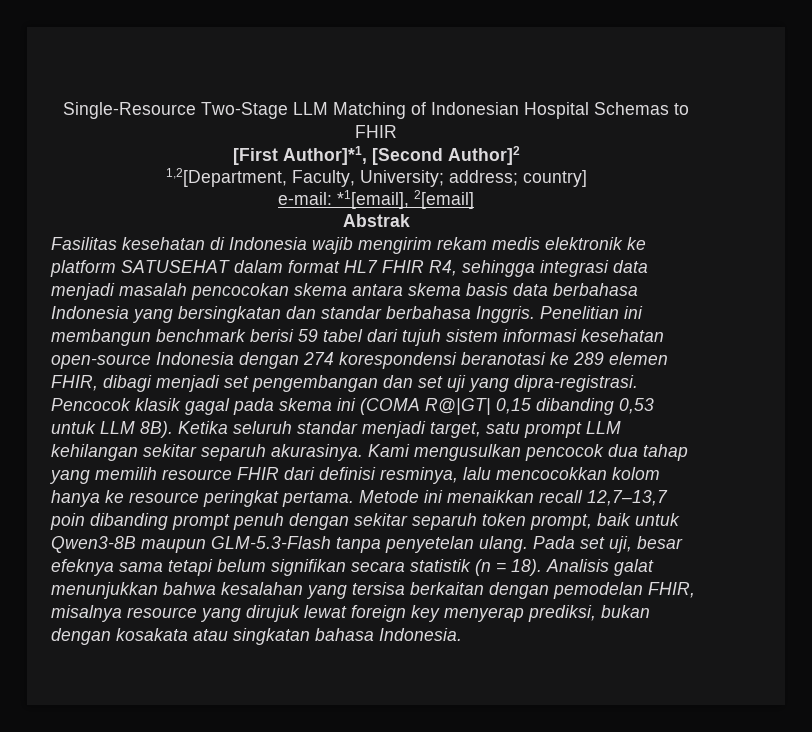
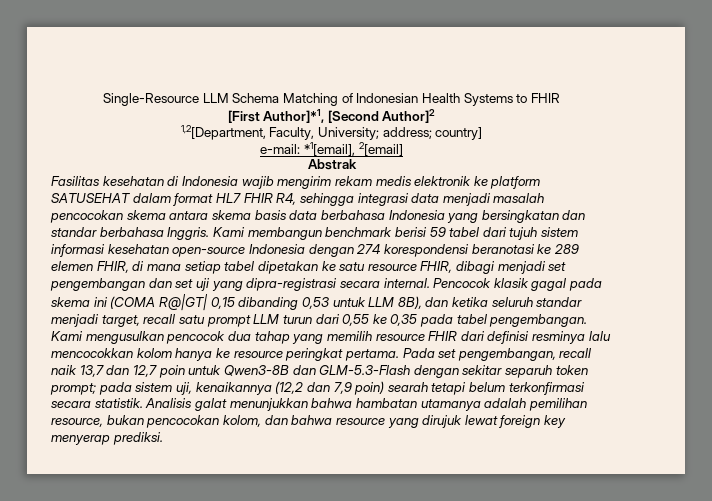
- Single-Resource Two-Stage LLM Matching of Indonesian Hospital Schemas to FHIR
+ Single-Resource LLM Schema Matching of Indonesian Health Systems to FHIR
- Penelitian ini membangun benchmark berisi 59 tabel dari tujuh sistem informasi kesehatan open-source Indonesia dengan 274 korespondensi beranotasi ke 289 elemen FHIR, dibagi menjadi set pengembangan dan set uji yang dipra-registrasi.
+ Kami membangun benchmark berisi 59 tabel dari tujuh sistem informasi kesehatan open-source Indonesia dengan 274 korespondensi beranotasi ke 289 elemen FHIR, di mana setiap tabel dipetakan ke satu resource FHIR, dibagi menjadi set pengembangan dan set uji yang dipra-registrasi secara internal.
- Pencocok klasik gagal pada skema ini (COMA R@|GT| 0,15 dibanding 0,53 untuk LLM 8B). Ketika seluruh standar menjadi target, satu prompt LLM kehilangan sekitar separuh akurasinya.
+ Pencocok klasik gagal pada skema ini (COMA R@|GT| 0,15 dibanding 0,53 untuk LLM 8B), dan ketika seluruh standar menjadi target, recall satu prompt LLM turun dari 0,55 ke 0,35 pada tabel pengembangan.
- Kami mengusulkan pencocok dua tahap yang memilih resource FHIR dari definisi resminya, lalu mencocokkan kolom hanya ke resource peringkat pertama.
+ Kami mengusulkan pencocok dua tahap yang memilih resource FHIR dari definisi resminya lalu mencocokkan kolom hanya ke resource peringkat pertama.
- Metode ini menaikkan recall 12,7–13,7 poin dibanding prompt penuh dengan sekitar separuh token prompt, baik untuk Qwen3-8B maupun GLM-5.3-Flash tanpa penyetelan ulang. Pada set uji, besar efeknya sama tetapi belum signifikan secara statistik (n = 18). Analisis galat menunjukkan bahwa kesalahan yang tersisa berkaitan dengan pemodelan FHIR, misalnya resource yang dirujuk lewat foreign key menyerap prediksi, bukan dengan kosakata atau singkatan bahasa Indonesia.
+ Pada set pengembangan, recall naik 13,7 dan 12,7 poin untuk Qwen3-8B dan GLM-5.3-Flash dengan sekitar separuh token prompt; pada sistem uji, kenaikannya (12,2 dan 7,9 poin) searah tetapi belum terkonfirmasi secara statistik. Analisis galat menunjukkan bahwa hambatan utamanya adalah pemilihan resource, bukan pencocokan kolom, dan bahwa resource yang dirujuk lewat foreign key menyerap prediksi.

